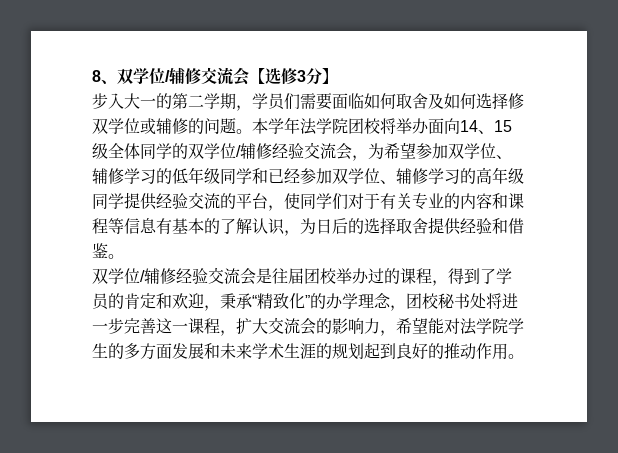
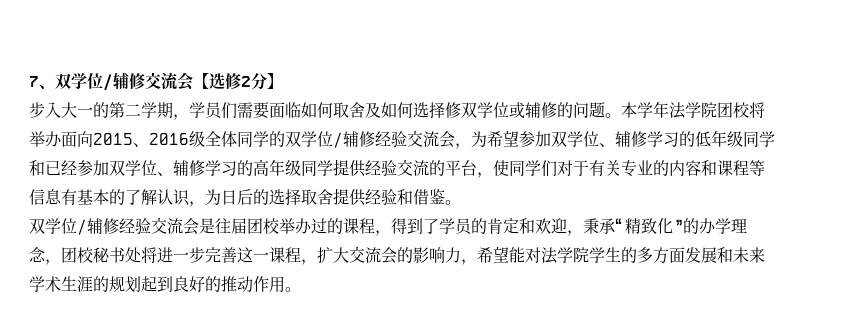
- 8、双学位/辅修交流会【选修3分】
+ 7、双学位/辅修交流会【选修2分】
- 本学年法学院团校将举办面向14、15级全体同学的双学位/辅修经验交流会，为希望参加双学位、辅修学习的低年级同学和已经参加双学位、辅修学习的高年级同学提供经验交流的平台，使同学们对于有关专业的内容和课程等信息有基本的了解认识，为日后的选择取舍提供经验和借鉴。
+ 本学年法学院团校将举办面向2015、2016级全体同学的双学位/辅修经验交流会，为希望参加双学位、辅修学习的低年级同学和已经参加双学位、辅修学习的高年级同学提供经验交流的平台，使同学们对于有关专业的内容和课程等信息有基本的了解认识，为日后的选择取舍提供经验和借鉴。

